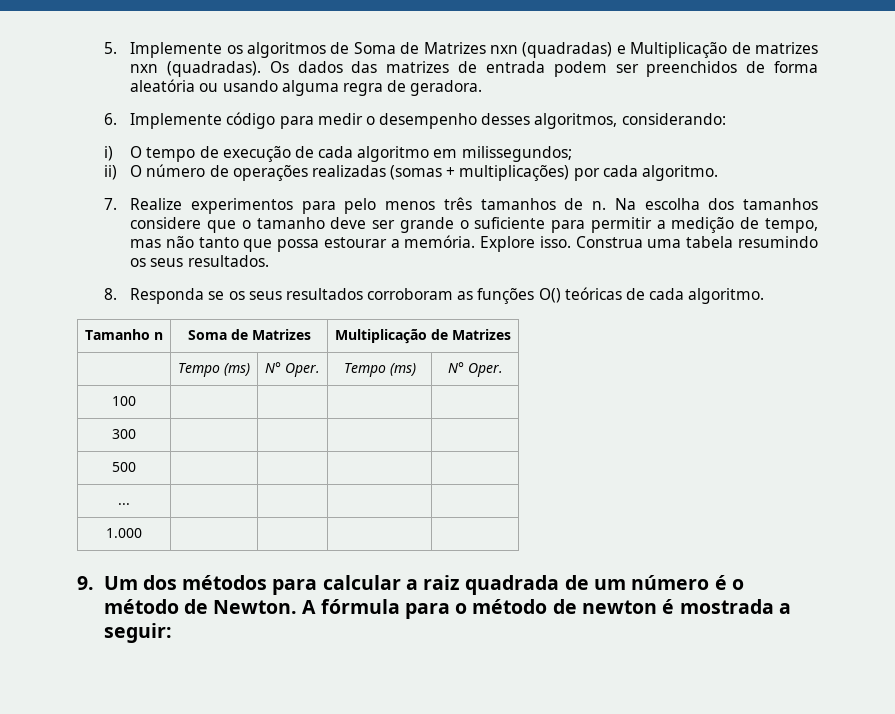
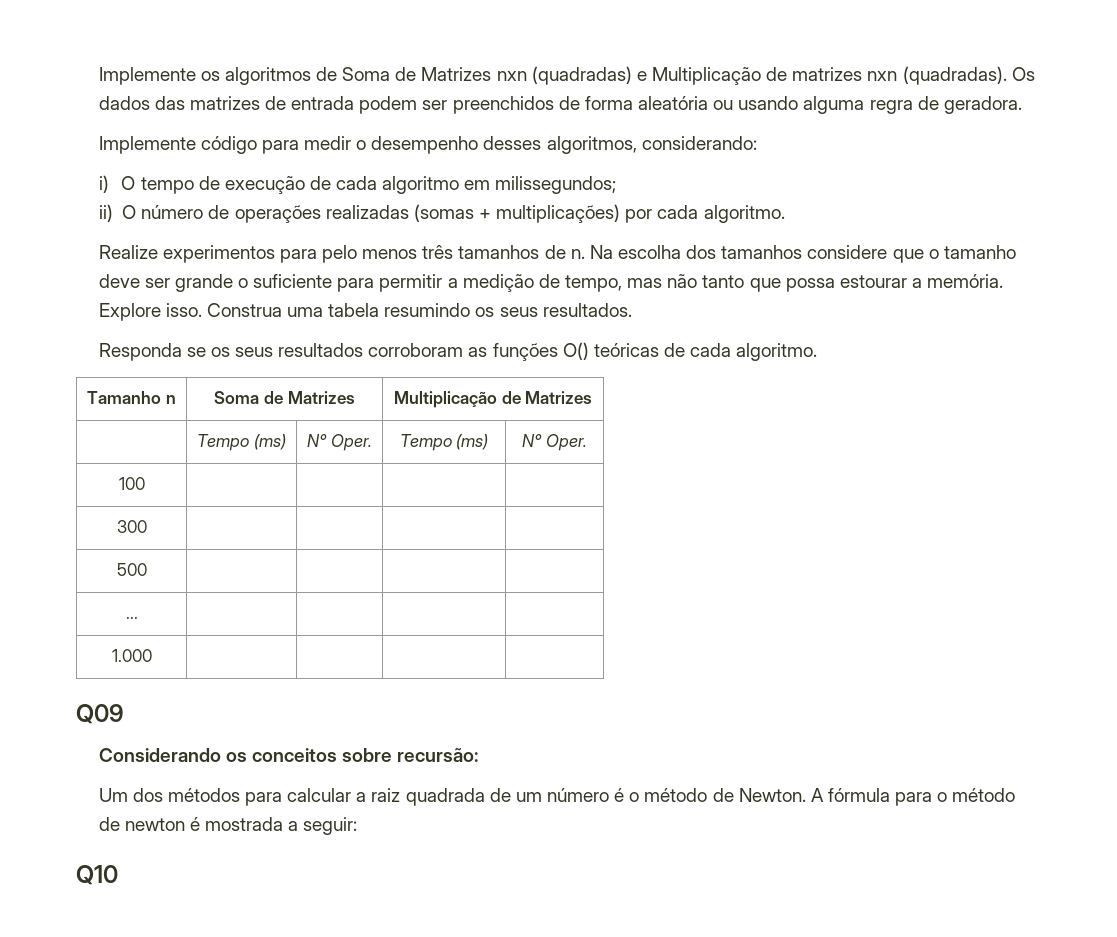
- 5. Implemente os algoritmos de Soma de Matrizes nxn (quadradas) e Multiplicação de matrizes nxn (quadradas).
+ Implemente os algoritmos de Soma de Matrizes nxn (quadradas) e Multiplicação de matrizes nxn (quadradas).
- 6. Implemente código para medir o desempenho desses algoritmos, considerando:
+ Implemente código para medir o desempenho desses algoritmos, considerando:
- 7. Realize experimentos para pelo menos três tamanhos de n.
+ Realize experimentos para pelo menos três tamanhos de n.
- 8. Responda se os seus resultados corroboram as funções O() teóricas de cada algoritmo.
+ Responda se os seus resultados corroboram as funções O() teóricas de cada algoritmo.
- 9. Um dos métodos para calcular a raiz quadrada de um número é o método de Newton.
+ Q09
+ Considerando os conceitos sobre recursão:
+ Um dos métodos para calcular a raiz quadrada de um número é o método de Newton.
+ Q10

